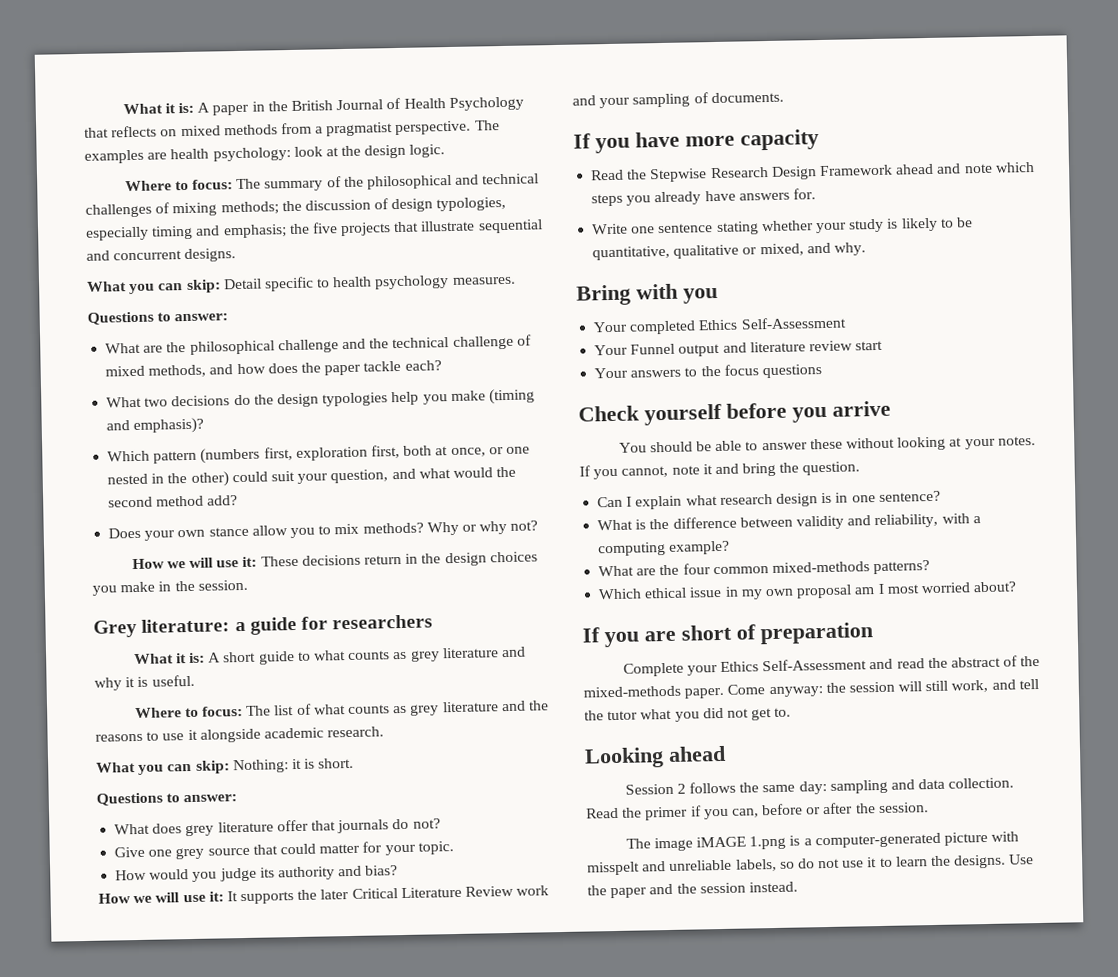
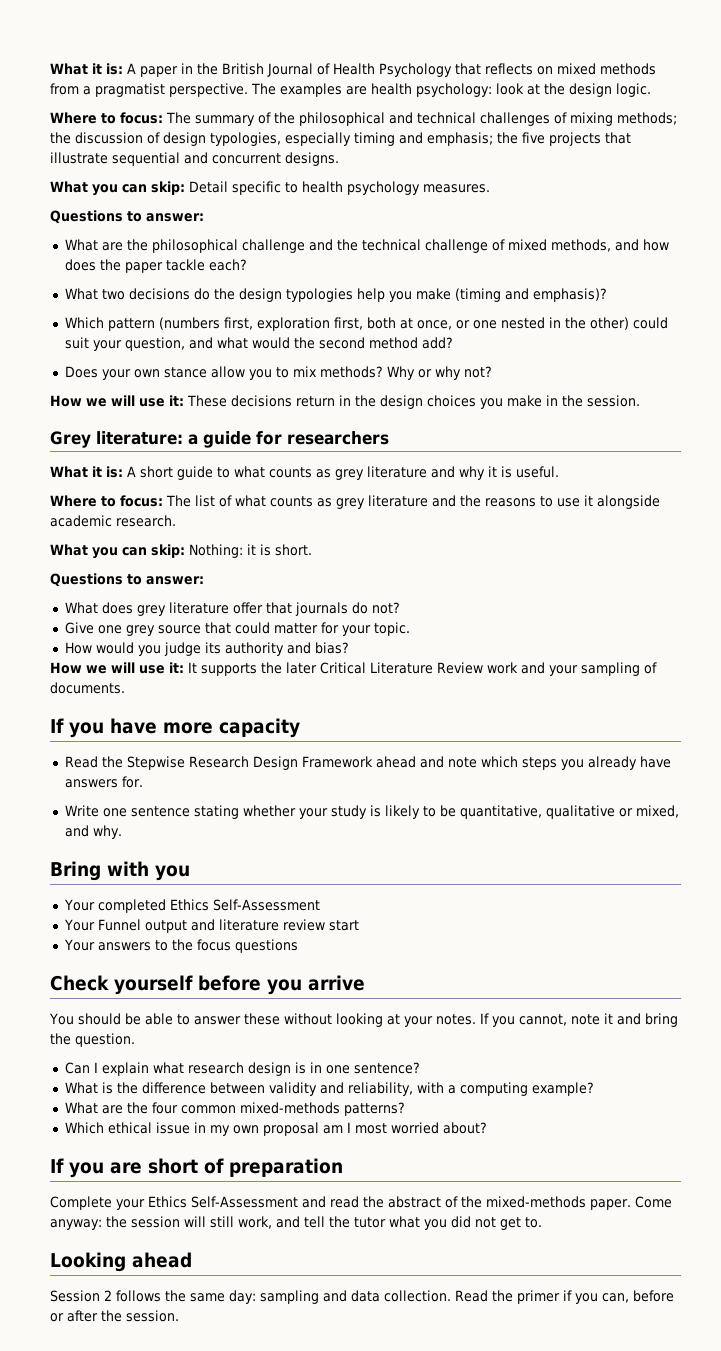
- The image iMAGE 1.png is a computer-generated picture with misspelt and unreliable labels, so do not use it to learn the designs. Use the paper and the session instead.

